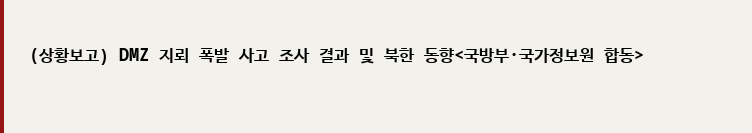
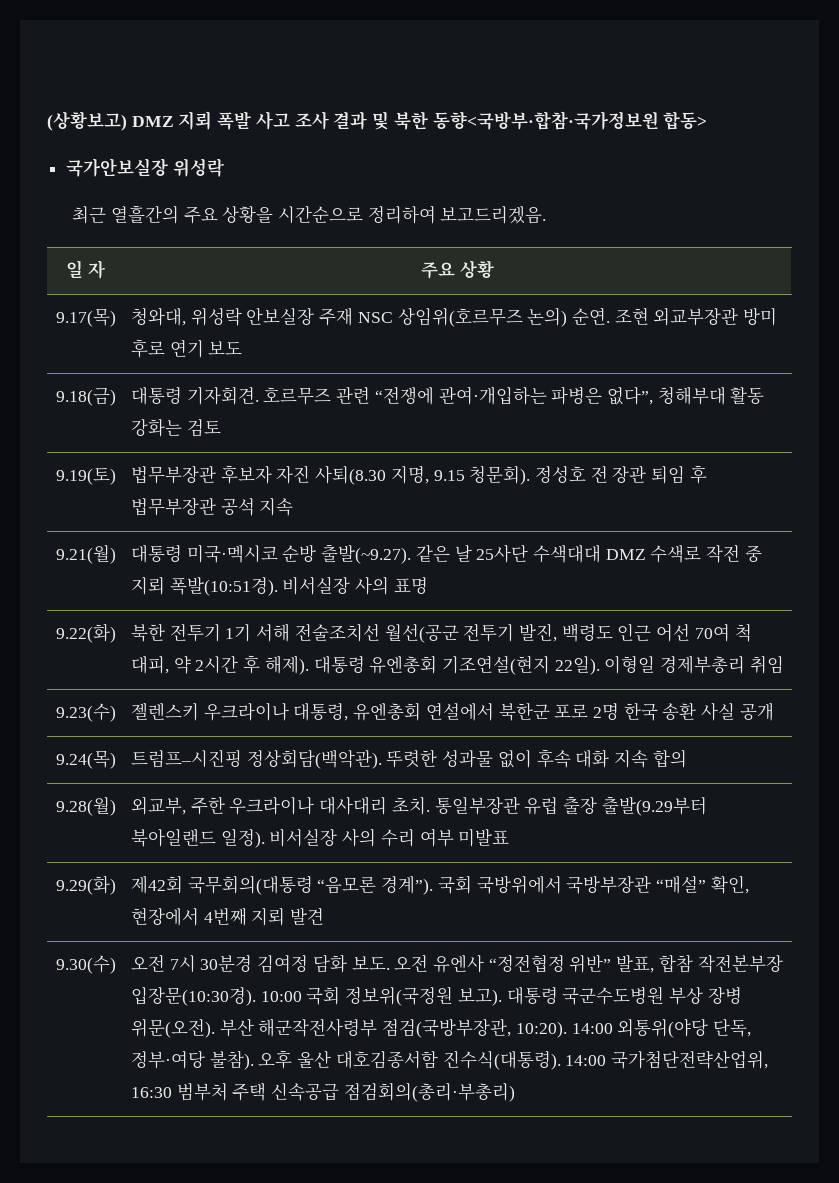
- (상황보고) DMZ 지뢰 폭발 사고 조사 결과 및 북한 동향<국방부·국가정보원 합동>
+ (상황보고) DMZ 지뢰 폭발 사고 조사 결과 및 북한 동향<국방부·합참·국가정보원 합동>
+ 국가안보실장 위성락
+ 최근 열흘간의 주요 상황을 시간순으로 정리하여 보고드리겠음.
+ 일 자 | 주요 상황
+ 9.17(목) | 청와대, 위성락 안보실장 주재 NSC 상임위(호르무즈 논의) 순연. 조현 외교부장관 방미 후로 연기 보도
+ 9.18(금) | 대통령 기자회견. 호르무즈 관련 “전쟁에 관여·개입하는 파병은 없다”, 청해부대 활동 강화는 검토
+ 9.19(토) | 법무부장관 후보자 자진 사퇴(8.30 지명, 9.15 청문회). 정성호 전 장관 퇴임 후 법무부장관 공석 지속
+ 9.21(월) | 대통령 미국·멕시코 순방 출발(~9.27). 같은 날 25사단 수색대대 DMZ 수색로 작전 중 지뢰 폭발(10:51경). 비서실장 사의 표명
+ 9.22(화) | 북한 전투기 1기 서해 전술조치선 월선(공군 전투기 발진, 백령도 인근 어선 70여 척 대피, 약 2시간 후 해제). 대통령 유엔총회 기조연설(현지 22일). 이형일 경제부총리 취임
+ 9.23(수) | 젤렌스키 우크라이나 대통령, 유엔총회 연설에서 북한군 포로 2명 한국 송환 사실 공개
+ 9.24(목) | 트럼프–시진핑 정상회담(백악관). 뚜렷한 성과물 없이 후속 대화 지속 합의
+ 9.28(월) | 외교부, 주한 우크라이나 대사대리 초치. 통일부장관 유럽 출장 출발(9.29부터 북아일랜드 일정). 비서실장 사의 수리 여부 미발표
+ 9.29(화) | 제42회 국무회의(대통령 “음모론 경계”). 국회 국방위에서 국방부장관 “매설” 확인, 현장에서 4번째 지뢰 발견
+ 9.30(수) | 오전 7시 30분경 김여정 담화 보도. 오전 유엔사 “정전협정 위반” 발표, 합참 작전본부장 입장문(10:30경). 10:00 국회 정보위(국정원 보고). 대통령 국군수도병원 부상 장병 위문(오전). 부산 해군작전사령부 점검(국방부장관, 10:20). 14:00 외통위(야당 단독, 정부·여당 불참). 오후 울산 대호김종서함 진수식(대통령). 14:00 국가첨단전략산업위, 16:30 범부처 주택 신속공급 점검회의(총리·부총리)

